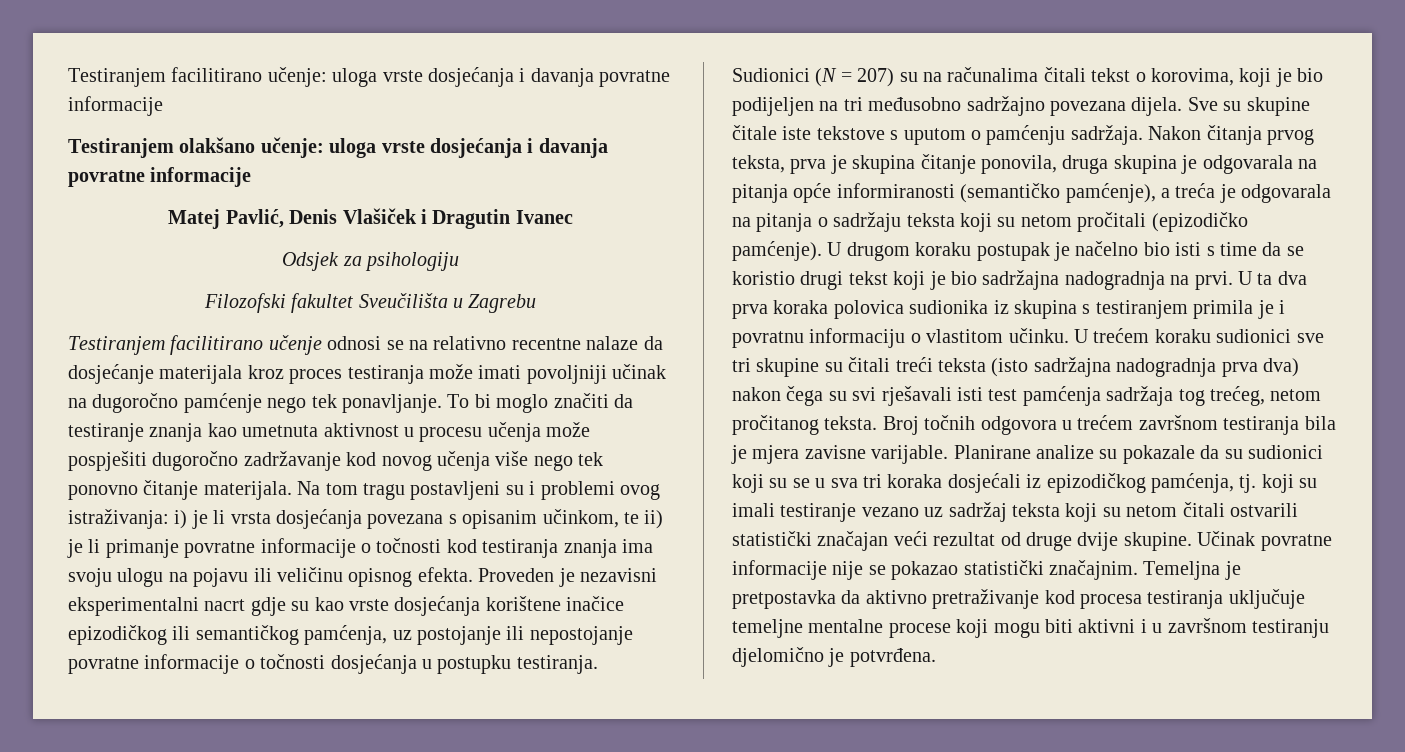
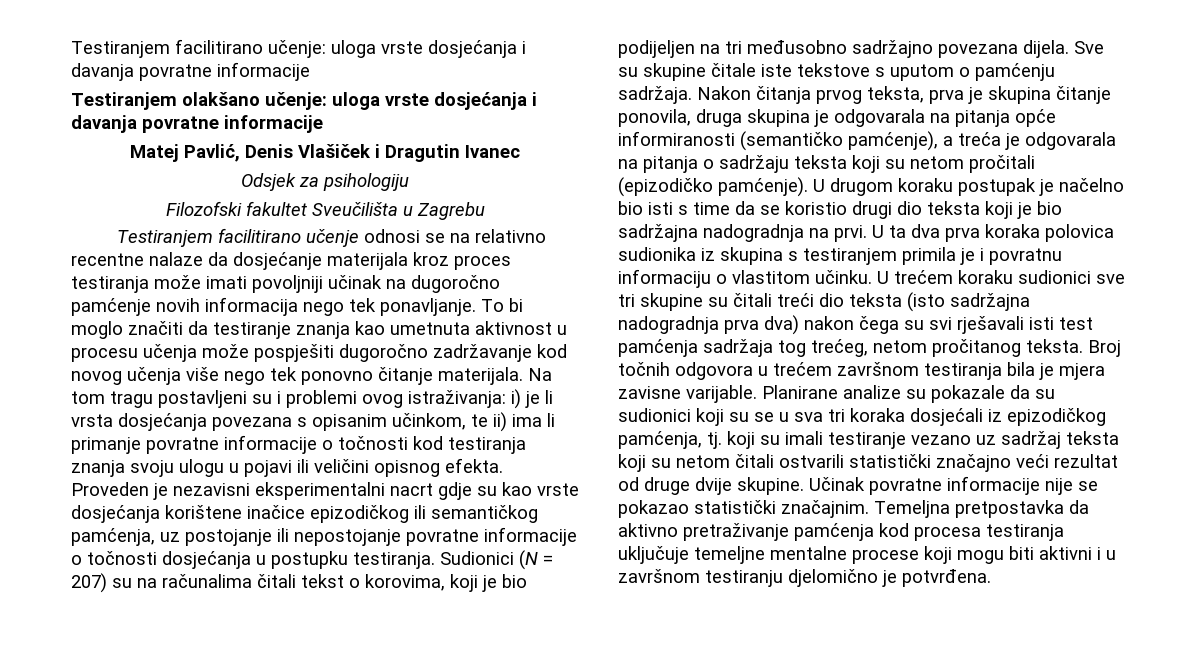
- Testiranjem facilitirano učenje odnosi se na relativno recentne nalaze da dosjećanje materijala kroz proces testiranja može imati povoljniji učinak na dugoročno pamćenje nego tek ponavljanje.
+ Testiranjem facilitirano učenje odnosi se na relativno recentne nalaze da dosjećanje materijala kroz proces testiranja može imati povoljniji učinak na dugoročno pamćenje novih informacija nego tek ponavljanje.
- Na tom tragu postavljeni su i problemi ovog istraživanja: i) je li vrsta dosjećanja povezana s opisanim učinkom, te ii) je li primanje povratne informacije o točnosti kod testiranja znanja ima svoju ulogu na pojavu ili veličinu opisnog efekta.
+ Na tom tragu postavljeni su i problemi ovog istraživanja: i) je li vrsta dosjećanja povezana s opisanim učinkom, te ii) ima li primanje povratne informacije o točnosti kod testiranja znanja svoju ulogu u pojavi ili veličini opisnog efekta.
- U drugom koraku postupak je načelno bio isti s time da se koristio drugi tekst koji je bio sadržajna nadogradnja na prvi.
+ U drugom koraku postupak je načelno bio isti s time da se koristio drugi dio teksta koji je bio sadržajna nadogradnja na prvi.
- U trećem koraku sudionici sve tri skupine su čitali treći teksta (isto sadržajna nadogradnja prva dva) nakon čega su svi rješavali isti test pamćenja sadržaja tog trećeg, netom pročitanog teksta.
+ U trećem koraku sudionici sve tri skupine su čitali treći dio teksta (isto sadržajna nadogradnja prva dva) nakon čega su svi rješavali isti test pamćenja sadržaja tog trećeg, netom pročitanog teksta.
- Planirane analize su pokazale da su sudionici koji su se u sva tri koraka dosjećali iz epizodičkog pamćenja, tj. koji su imali testiranje vezano uz sadržaj teksta koji su netom čitali ostvarili statistički značajan veći rezultat od druge dvije skupine.
+ Planirane analize su pokazale da su sudionici koji su se u sva tri koraka dosjećali iz epizodičkog pamćenja, tj. koji su imali testiranje vezano uz sadržaj teksta koji su netom čitali ostvarili statistički značajno veći rezultat od druge dvije skupine.
- Temeljna je pretpostavka da aktivno pretraživanje kod procesa testiranja uključuje temeljne mentalne procese koji mogu biti aktivni i u završnom testiranju djelomično je potvrđena.
+ Temeljna pretpostavka da aktivno pretraživanje pamćenja kod procesa testiranja uključuje temeljne mentalne procese koji mogu biti aktivni i u završnom testiranju djelomično je potvrđena.

